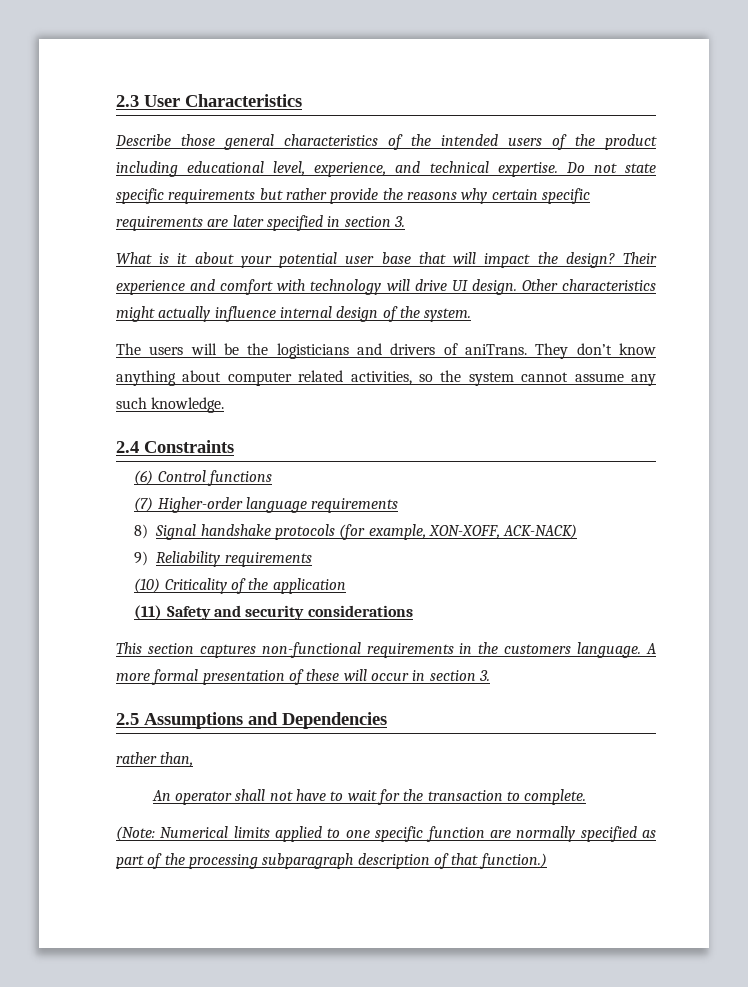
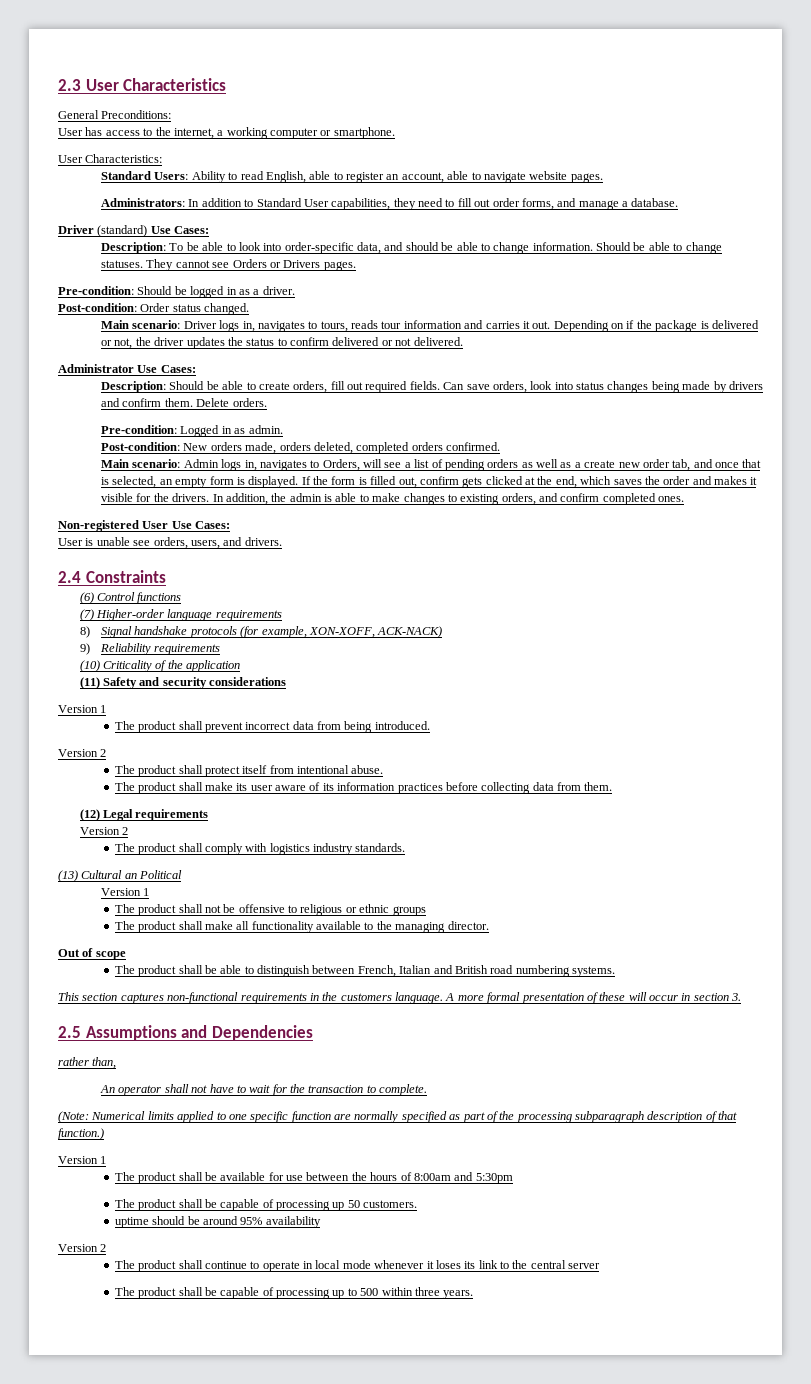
- Describe those general characteristics of the intended users of the product including educational level, experience, and technical expertise. Do not state specific requirements but rather provide the reasons why certain specific requirements are later specified in section 3.
- What is it about your potential user base that will impact the design? Their experience and comfort with technology will drive UI design. Other characteristics might actually influence internal design of the system.
- The users will be the logisticians and drivers of aniTrans. They don’t know anything about computer related activities, so the system cannot assume any such knowledge.
+ General Preconditions:
+ User has access to the internet, a working computer or smartphone.
+ User Characteristics:
+ Standard Users: Ability to read English, able to register an account, able to navigate website pages.
+ Administrators: In addition to Standard User capabilities, they need to fill out order forms, and manage a database.
+ Driver (standard) Use Cases:
+ Description: To be able to look into order-specific data, and should be able to change information. Should be able to change statuses. They cannot see Orders or Drivers pages.
+ Pre-condition: Should be logged in as a driver.
+ Post-condition: Order status changed.
+ Main scenario: Driver logs in, navigates to tours, reads tour information and carries it out. Depending on if the package is delivered or not, the driver updates the status to confirm delivered or not delivered.
+ Administrator Use Cases:
+ Description: Should be able to create orders, fill out required fields. Can save orders, look into status changes being made by drivers and confirm them. Delete orders.
+ Pre-condition: Logged in as admin.
+ Post-condition: New orders made, orders deleted, completed orders confirmed.
+ Main scenario: Admin logs in, navigates to Orders, will see a list of pending orders as well as a create new order tab, and once that is selected, an empty form is displayed. If the form is filled out, confirm gets clicked at the end, which saves the order and makes it visible for the drivers. In addition, the admin is able to make changes to existing orders, and confirm completed ones.
+ Non-registered User Use Cases:
+ User is unable see orders, users, and drivers.
  (11) Safety and security considerations
+ Version 1
+ The product shall prevent incorrect data from being introduced.
+ Version 2
+ The product shall protect itself from intentional abuse.
+ The product shall make its user aware of its information practices before collecting data from them.
+ (12) Legal requirements
+ Version 2
+ The product shall comply with logistics industry standards.
+ (13) Cultural an Political
+ Version 1
+ The product shall not be offensive to religious or ethnic groups
+ The product shall make all functionality available to the managing director.
+ Out of scope
+ The product shall be able to distinguish between French, Italian and British road numbering systems.
  (Note: Numerical limits applied to one specific function are normally specified as part of the processing subparagraph description of that function.)
+ Version 1
+ The product shall be available for use between the hours of 8:00am and 5:30pm
+ The product shall be capable of processing up 50 customers.
+ uptime should be around 95% availability
+ Version 2
+ The product shall continue to operate in local mode whenever it loses its link to the central server
+ The product shall be capable of processing up to 500 within three years.

